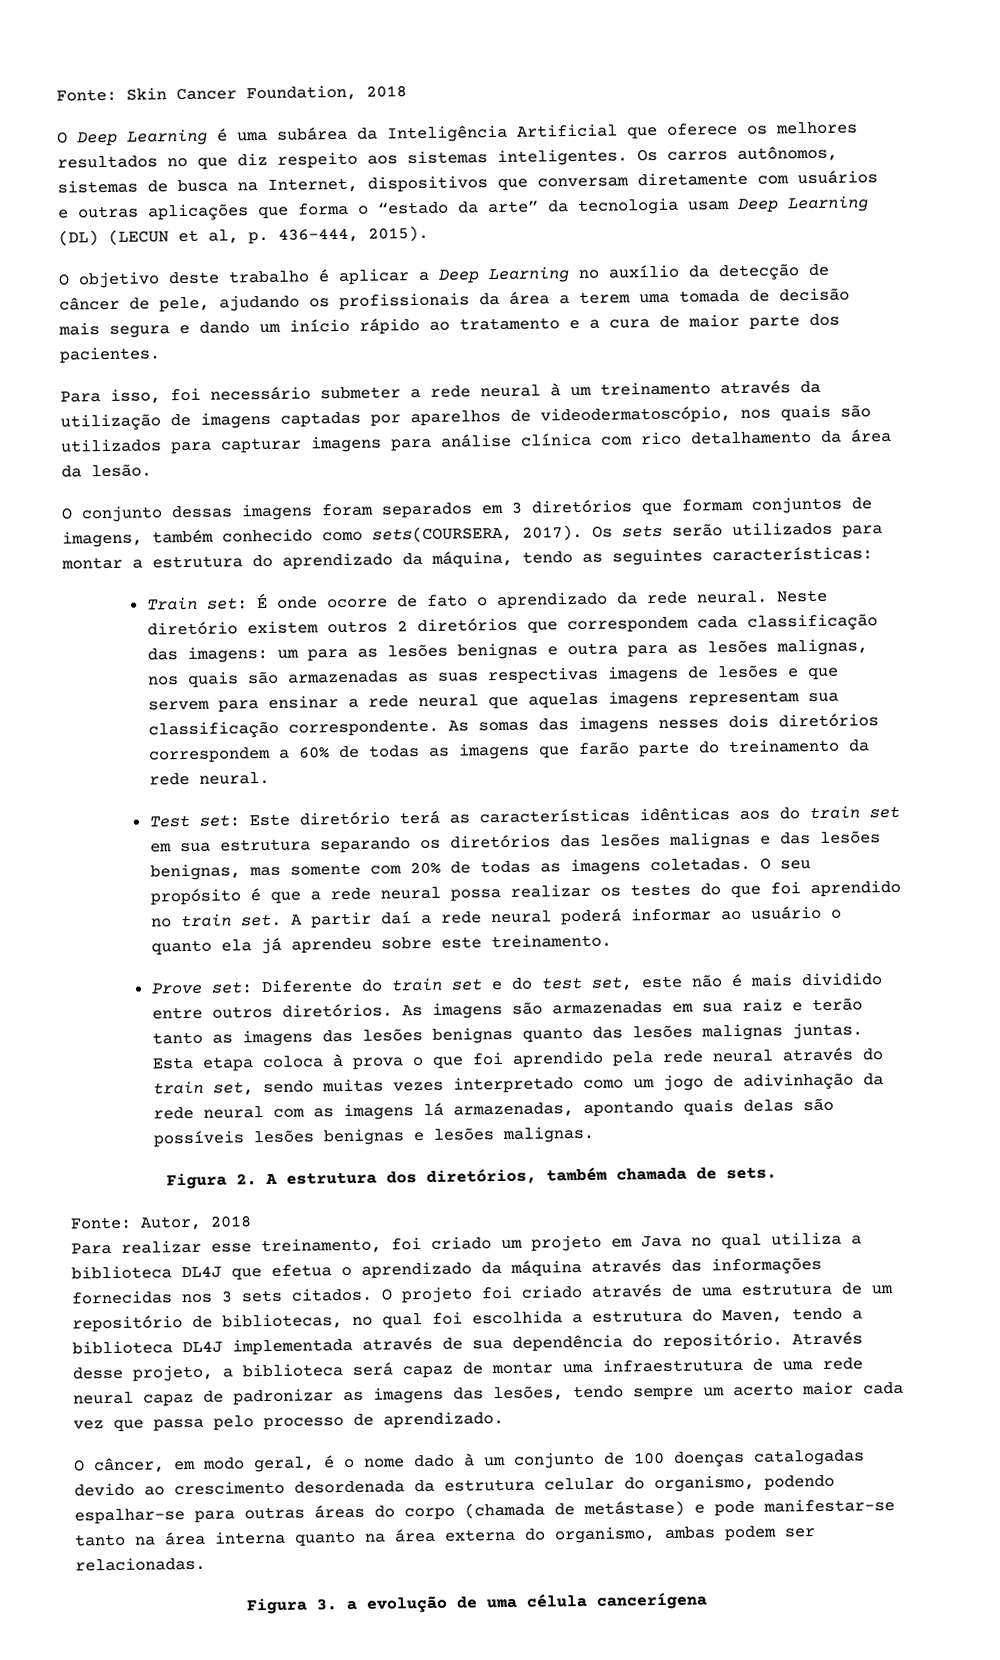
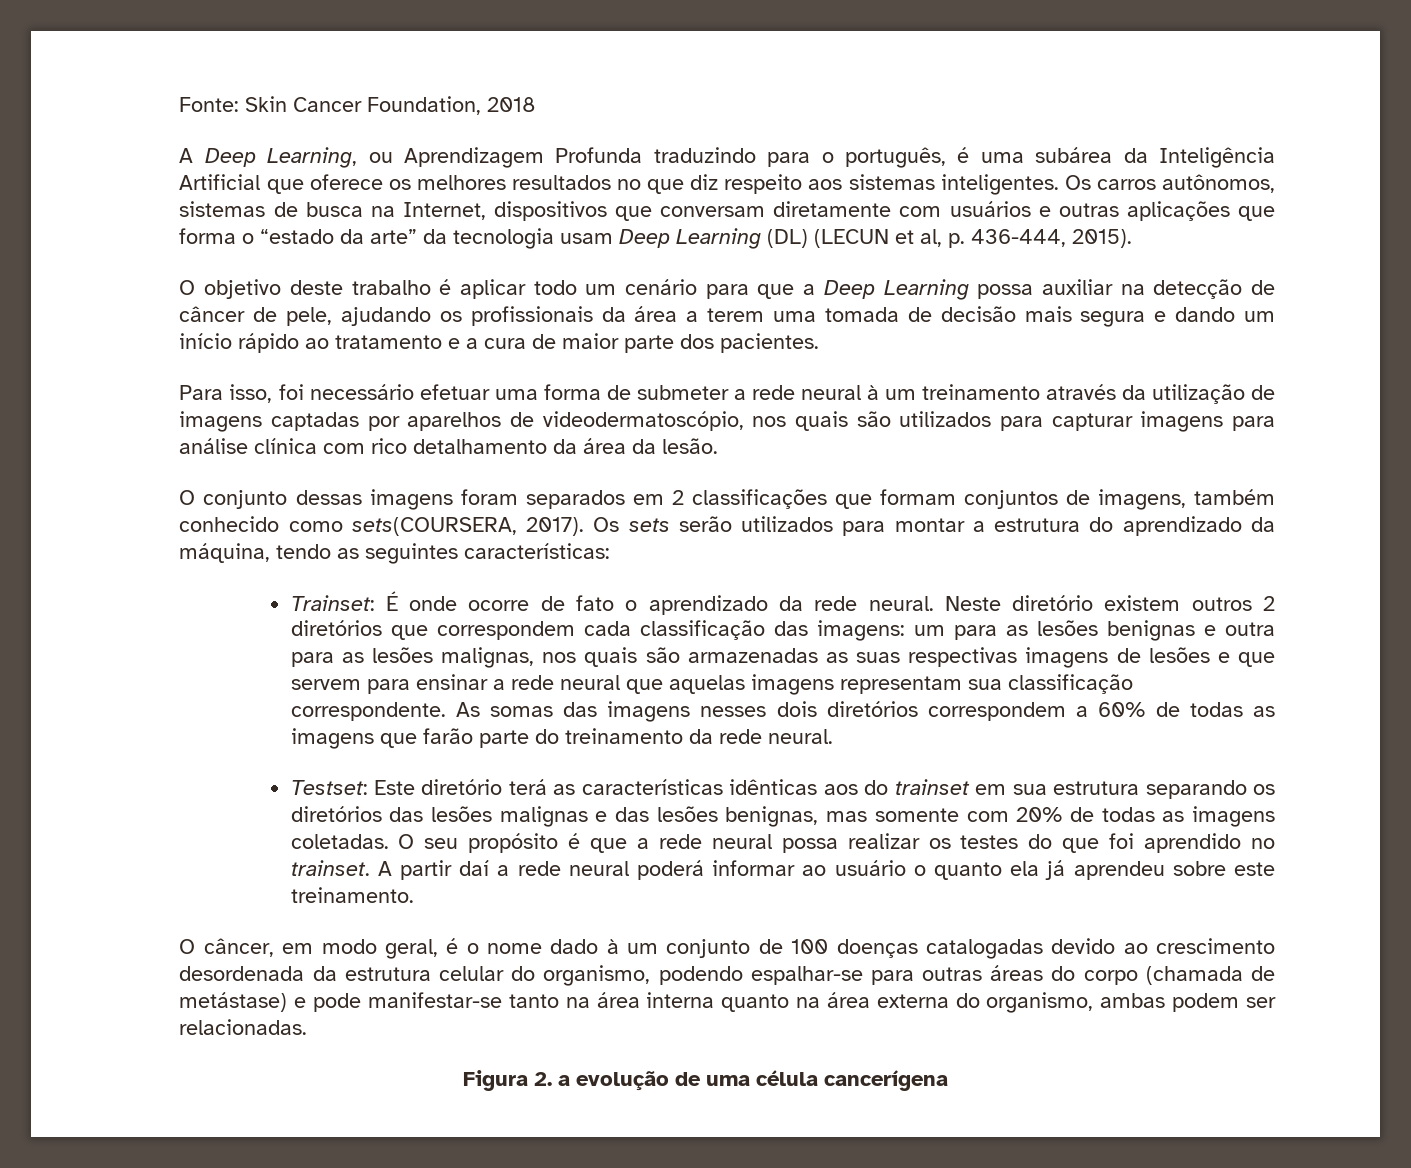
- O Deep Learning é uma subárea da Inteligência Artificial que oferece os melhores resultados no que diz respeito aos sistemas inteligentes.
+ A Deep Learning, ou Aprendizagem Profunda traduzindo para o português, é uma subárea da Inteligência Artificial que oferece os melhores resultados no que diz respeito aos sistemas inteligentes.
- O objetivo deste trabalho é aplicar a Deep Learning no auxílio da detecção de câncer de pele, ajudando os profissionais da área a terem uma tomada de decisão mais segura e dando um início rápido ao tratamento e a cura de maior parte dos pacientes.
+ O objetivo deste trabalho é aplicar todo um cenário para que a Deep Learning possa auxiliar na detecção de câncer de pele, ajudando os profissionais da área a terem uma tomada de decisão mais segura e dando um início rápido ao tratamento e a cura de maior parte dos pacientes.
- Para isso, foi necessário submeter a rede neural à um treinamento através da utilização de imagens captadas por aparelhos de videodermatoscópio, nos quais são utilizados para capturar imagens para análise clínica com rico detalhamento da área da lesão.
+ Para isso, foi necessário efetuar uma forma de submeter a rede neural à um treinamento através da utilização de imagens captadas por aparelhos de videodermatoscópio, nos quais são utilizados para capturar imagens para análise clínica com rico detalhamento da área da lesão.
- O conjunto dessas imagens foram separados em 3 diretórios que formam conjuntos de imagens, também conhecido como sets(COURSERA, 2017).
+ O conjunto dessas imagens foram separados em 2 classificações que formam conjuntos de imagens, também conhecido como sets(COURSERA, 2017).
- Train set: É onde ocorre de fato o aprendizado da rede neural.
+ Trainset: É onde ocorre de fato o aprendizado da rede neural.
- Test set: Este diretório terá as características idênticas aos do train set em sua estrutura separando os diretórios das lesões malignas e das lesões benignas, mas somente com 20% de todas as imagens coletadas.
+ Testset: Este diretório terá as características idênticas aos do trainset em sua estrutura separando os diretórios das lesões malignas e das lesões benignas, mas somente com 20% de todas as imagens coletadas.
- O seu propósito é que a rede neural possa realizar os testes do que foi aprendido no train set.
+ O seu propósito é que a rede neural possa realizar os testes do que foi aprendido no trainset.
- Prove set: Diferente do train set e do test set, este não é mais dividido entre outros diretórios. As imagens são armazenadas em sua raiz e terão tanto as imagens das lesões benignas quanto das lesões malignas juntas. Esta etapa coloca à prova o que foi aprendido pela rede neural através do train set, sendo muitas vezes interpretado como um jogo de adivinhação da rede neural com as imagens lá armazenadas, apontando quais delas são possíveis lesões benignas e lesões malignas.
- Figura 2. A estrutura dos diretórios, também chamada de sets.
- Fonte: Autor, 2018
- Para realizar esse treinamento, foi criado um projeto em Java no qual utiliza a biblioteca DL4J que efetua o aprendizado da máquina através das informações fornecidas nos 3 sets citados. O projeto foi criado através de uma estrutura de um repositório de bibliotecas, no qual foi escolhida a estrutura do Maven, tendo a biblioteca DL4J implementada através de sua dependência do repositório. Através desse projeto, a biblioteca será capaz de montar uma infraestrutura de uma rede neural capaz de padronizar as imagens das lesões, tendo sempre um acerto maior cada vez que passa pelo processo de aprendizado.
- Figura 3. a evolução de uma célula cancerígena
+ Figura 2. a evolução de uma célula cancerígena

